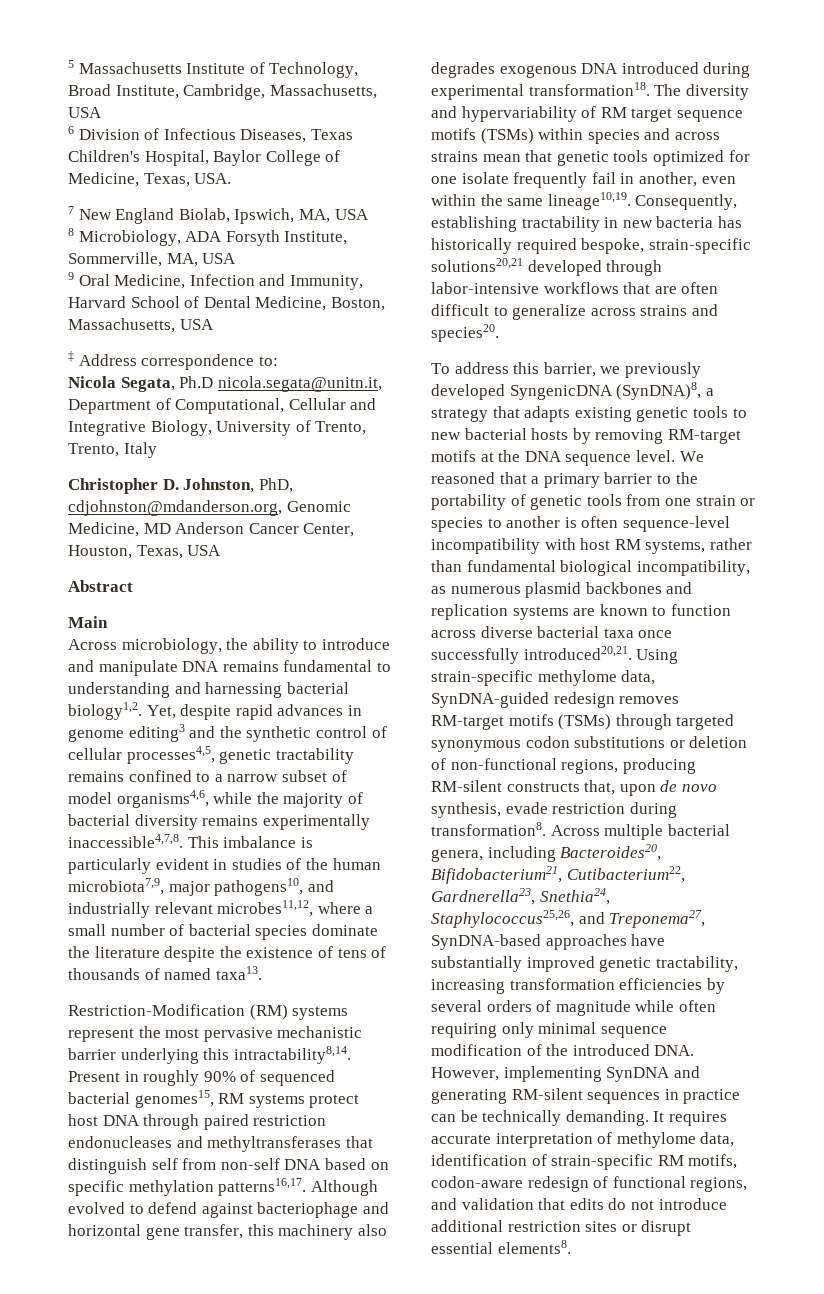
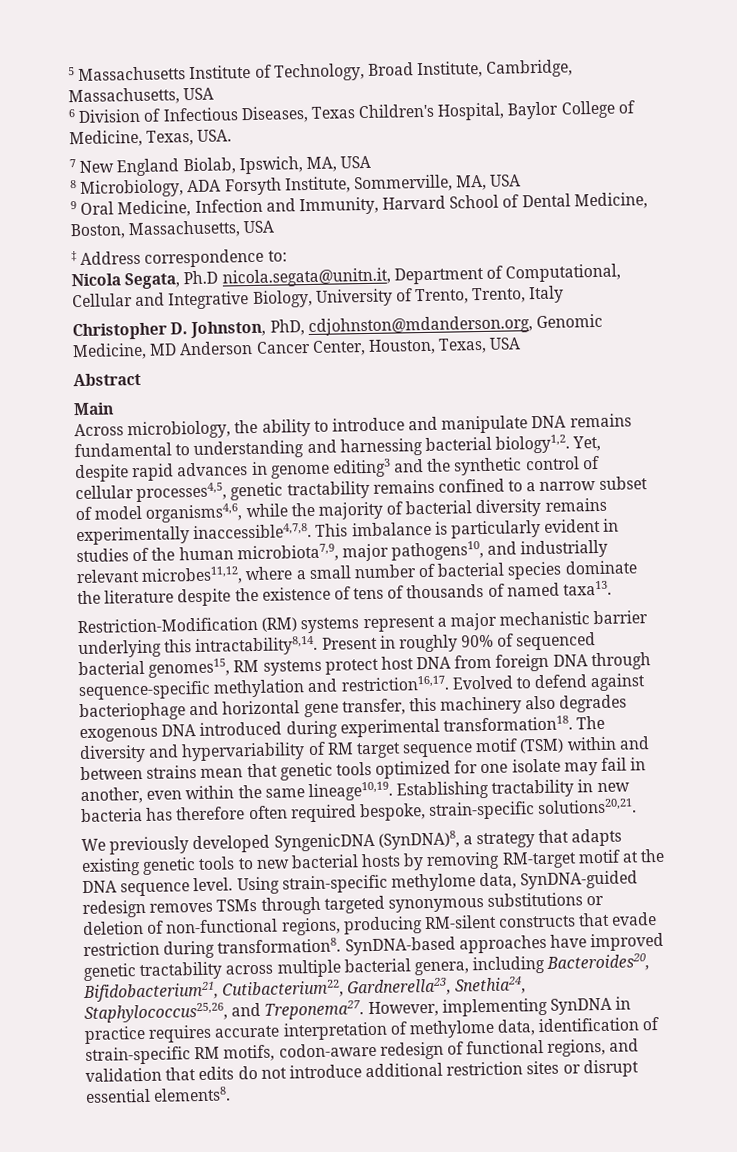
- Restriction-Modification (RM) systems represent the most pervasive mechanistic barrier underlying this intractability8,14.
+ Restriction-Modification (RM) systems represent a major mechanistic barrier underlying this intractability8,14.
- Present in roughly 90% of sequenced bacterial genomes15, RM systems protect host DNA through paired restriction endonucleases and methyltransferases that distinguish self from non-self DNA based on specific methylation patterns16,17. Although evolved to defend against bacteriophage and horizontal gene transfer, this machinery also degrades exogenous DNA introduced during experimental transformation18.
+ Present in roughly 90% of sequenced bacterial genomes15, RM systems protect host DNA from foreign DNA through sequence-specific methylation and restriction16,17. Evolved to defend against bacteriophage and horizontal gene transfer, this machinery also degrades exogenous DNA introduced during experimental transformation18.
- The diversity and hypervariability of RM target sequence motifs (TSMs) within species and across strains mean that genetic tools optimized for one isolate frequently fail in another, even within the same lineage10,19.
+ The diversity and hypervariability of RM target sequence motif (TSM) within and between strains mean that genetic tools optimized for one isolate may fail in another, even within the same lineage10,19.
- Consequently, establishing tractability in new bacteria has historically required bespoke, strain-specific solutions20,21 developed through labor-intensive workflows that are often difficult to generalize across strains and species20.
- To address this barrier, we previously developed SyngenicDNA (SynDNA)8, a strategy that adapts existing genetic tools to new bacterial hosts by removing RM-target motifs at the DNA sequence level.
+ Establishing tractability in new bacteria has therefore often required bespoke, strain-specific solutions20,21.
+ We previously developed SyngenicDNA (SynDNA)8, a strategy that adapts existing genetic tools to new bacterial hosts by removing RM-target motif at the DNA sequence level.
- We reasoned that a primary barrier to the portability of genetic tools from one strain or species to another is often sequence-level incompatibility with host RM systems, rather than fundamental biological incompatibility, as numerous plasmid backbones and replication systems are known to function across diverse bacterial taxa once successfully introduced20,21.
- Using strain-specific methylome data, SynDNA-guided redesign removes RM-target motifs (TSMs) through targeted synonymous codon substitutions or deletion of non-functional regions, producing RM-silent constructs that, upon de novo synthesis, evade restriction during transformation8. Across multiple bacterial genera, including Bacteroides20, Bifidobacterium21, Cutibacterium22, Gardnerella23, Snethia24, Staphylococcus25,26, and Treponema27, SynDNA-based approaches have substantially improved genetic tractability, increasing transformation efficiencies by several orders of magnitude while often requiring only minimal sequence modification of the introduced DNA. However, implementing SynDNA and generating RM-silent sequences in practice can be technically demanding. It requires accurate interpretation of methylome data, identification of strain-specific RM motifs, codon-aware redesign of functional regions, and validation that edits do not introduce additional restriction sites or disrupt essential elements8.
+ Using strain-specific methylome data, SynDNA-guided redesign removes TSMs through targeted synonymous substitutions or deletion of non-functional regions, producing RM-silent constructs that evade restriction during transformation8. SynDNA-based approaches have improved genetic tractability across multiple bacterial genera, including Bacteroides20, Bifidobacterium21, Cutibacterium22, Gardnerella23, Snethia24, Staphylococcus25,26, and Treponema27. However, implementing SynDNA in practice requires accurate interpretation of methylome data, identification of strain-specific RM motifs, codon-aware redesign of functional regions, and validation that edits do not introduce additional restriction sites or disrupt essential elements8.

